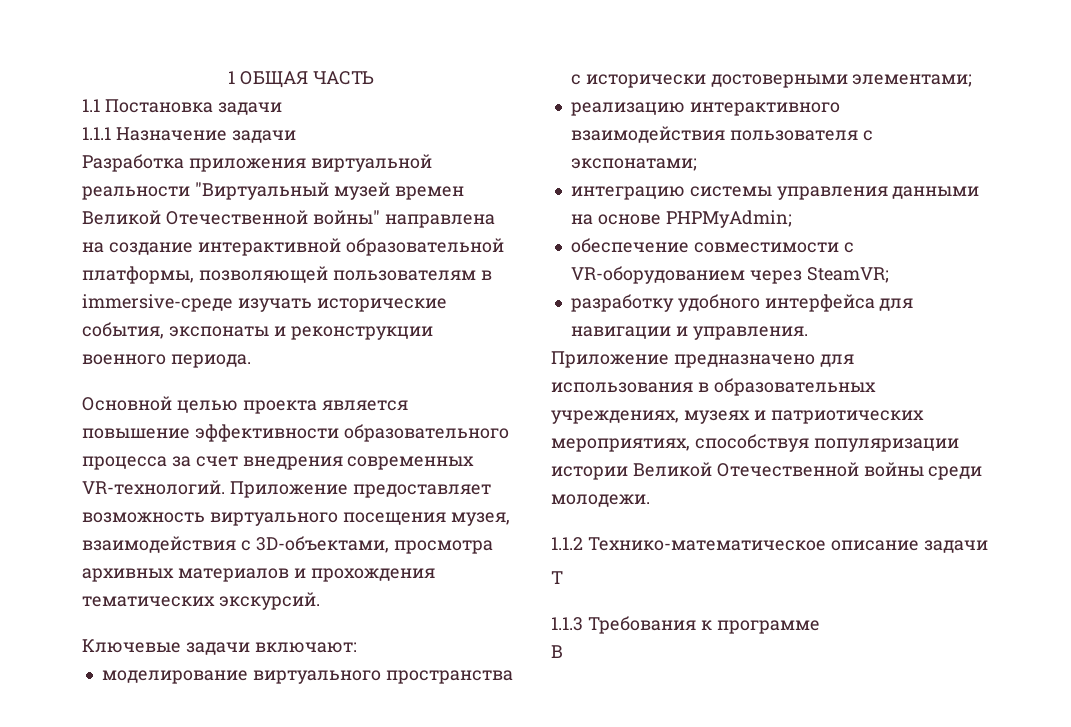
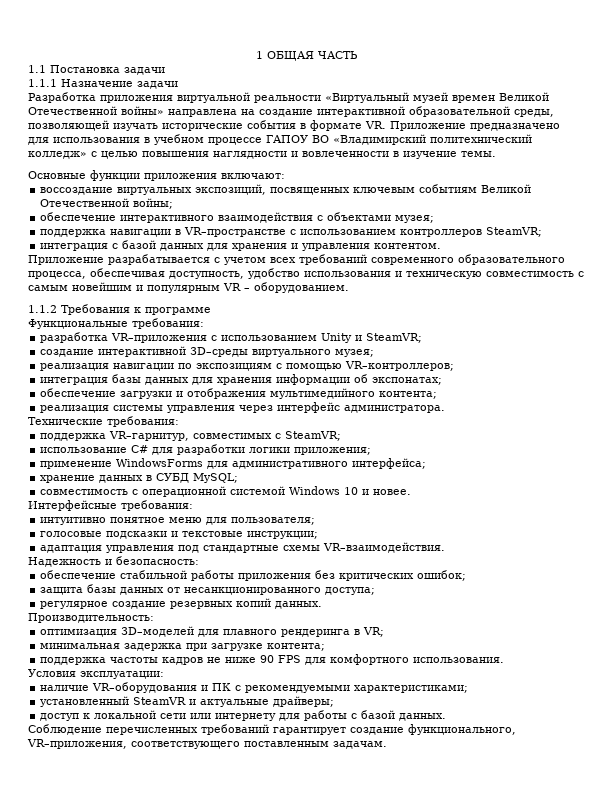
- Разработка приложения виртуальной реальности "Виртуальный музей времен Великой Отечественной войны" направлена на создание интерактивной образовательной платформы, позволяющей пользователям в immersive-среде изучать исторические события, экспонаты и реконструкции военного периода.
- Основной целью проекта является повышение эффективности образовательного процесса за счет внедрения современных VR-технологий. Приложение предоставляет возможность виртуального посещения музея, взаимодействия с 3D-объектами, просмотра архивных материалов и прохождения тематических экскурсий.
- Ключевые задачи включают:
- моделирование виртуального пространства с исторически достоверными элементами;
- реализацию интерактивного взаимодействия пользователя с экспонатами;
- интеграцию системы управления данными на основе PHPMyAdmin;
- обеспечение совместимости с VR-оборудованием через SteamVR;
- разработку удобного интерфейса для навигации и управления.
- Приложение предназначено для использования в образовательных учреждениях, музеях и патриотических мероприятиях, способствуя популяризации истории Великой Отечественной войны среди молодежи.
- 1.1.2 Технико-математическое описание задачи
- Т
- 1.1.3 Требования к программе
- В
+ Разработка приложения виртуальной реальности «Виртуальный музей времен Великой Отечественной войны» направлена на создание интерактивной образовательной среды, позволяющей изучать исторические события в формате VR. Приложение предназначено для использования в учебном процессе ГАПОУ ВО «Владимирский политехнический колледж» с целью повышения наглядности и вовлеченности в изучение темы.
+ Основные функции приложения включают:
+ воссоздание виртуальных экспозиций, посвященных ключевым событиям Великой Отечественной войны;
+ обеспечение интерактивного взаимодействия с объектами музея;
+ поддержка навигации в VR–пространстве с использованием контроллеров SteamVR;
+ интеграция с базой данных для хранения и управления контентом.
+ Приложение разрабатывается с учетом всех требований современного образовательного процесса, обеспечивая доступность, удобство использования и техническую совместимость с самым новейшим и популярным VR – оборудованием.
+ 1.1.2 Требования к программе
+ Функциональные требования:
+ разработка VR–приложения с использованием Unity и SteamVR;
+ создание интерактивной 3D–среды виртуального музея;
+ реализация навигации по экспозициям с помощью VR–контроллеров;
+ интеграция базы данных для хранения информации об экспонатах;
+ обеспечение загрузки и отображения мультимедийного контента;
+ реализация системы управления через интерфейс администратора.
+ Технические требования:
+ поддержка VR–гарнитур, совместимых с SteamVR;
+ использование C# для разработки логики приложения;
+ применение WindowsForms для административного интерфейса;
+ хранение данных в СУБД MySQL;
+ совместимость с операционной системой Windows 10 и новее.
+ Интерфейсные требования:
+ интуитивно понятное меню для пользователя;
+ голосовые подсказки и текстовые инструкции;
+ адаптация управления под стандартные схемы VR–взаимодействия.
+ Надежность и безопасность:
+ обеспечение стабильной работы приложения без критических ошибок;
+ защита базы данных от несанкционированного доступа;
+ регулярное создание резервных копий данных.
+ Производительность:
+ оптимизация 3D–моделей для плавного рендеринга в VR;
+ минимальная задержка при загрузке контента;
+ поддержка частоты кадров не ниже 90 FPS для комфортного использования.
+ Условия эксплуатации:
+ наличие VR–оборудования и ПК с рекомендуемыми характеристиками;
+ установленный SteamVR и актуальные драйверы;
+ доступ к локальной сети или интернету для работы с базой данных.
+ Соблюдение перечисленных требований гарантирует создание функционального, VR–приложения, соответствующего поставленным задачам.

